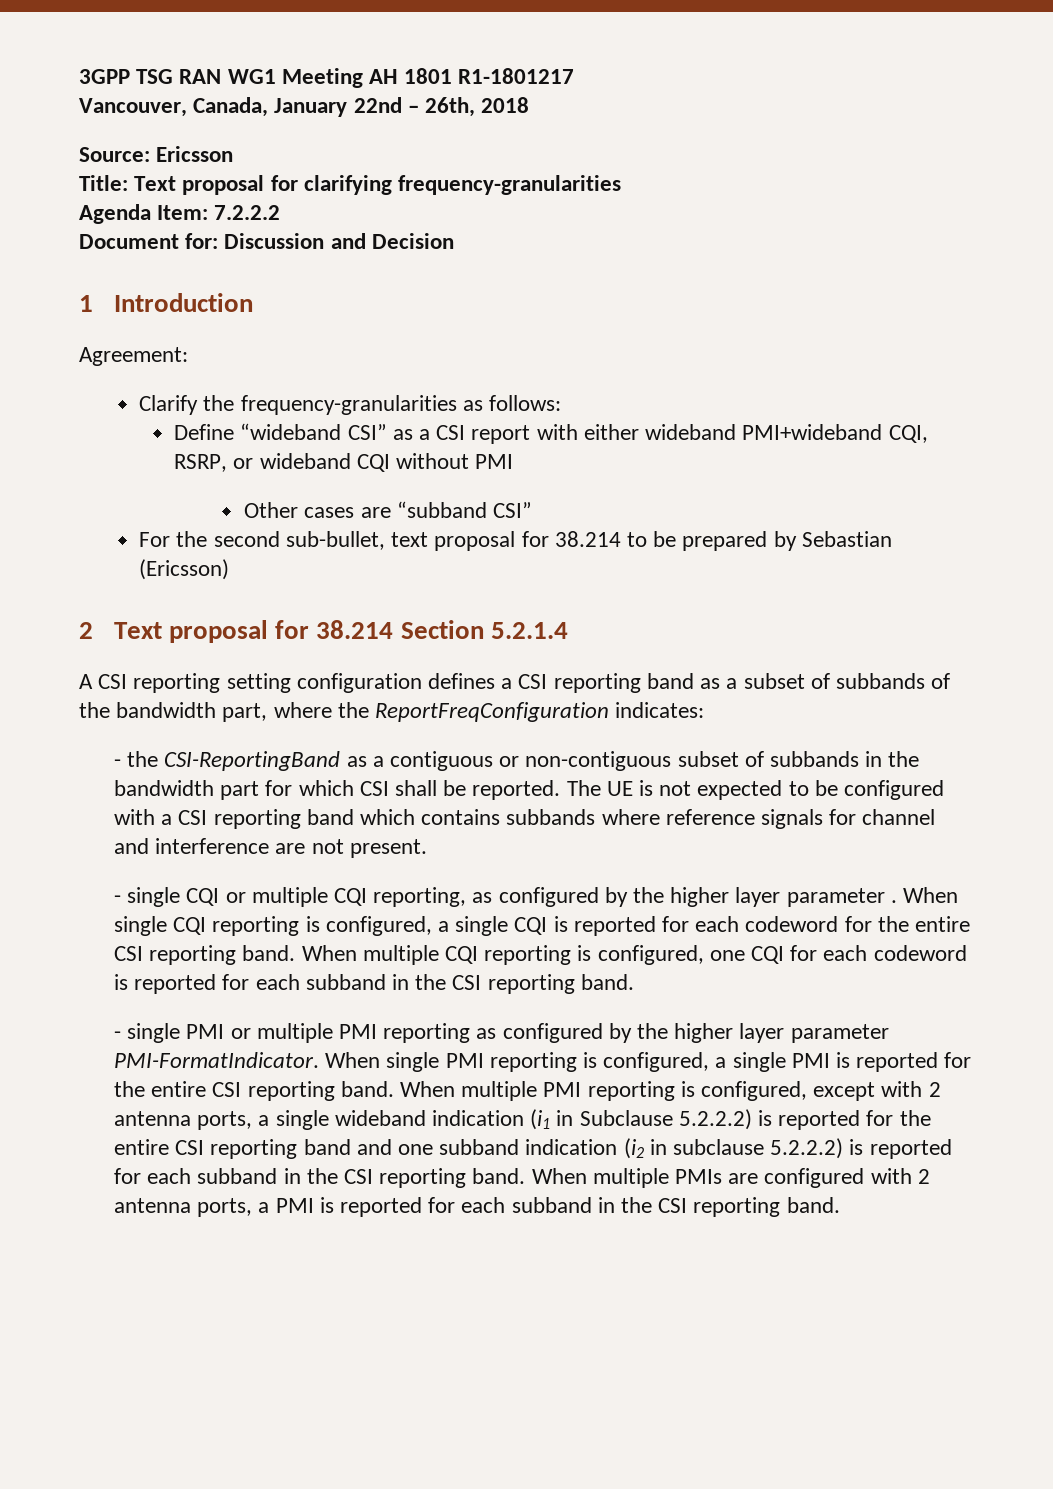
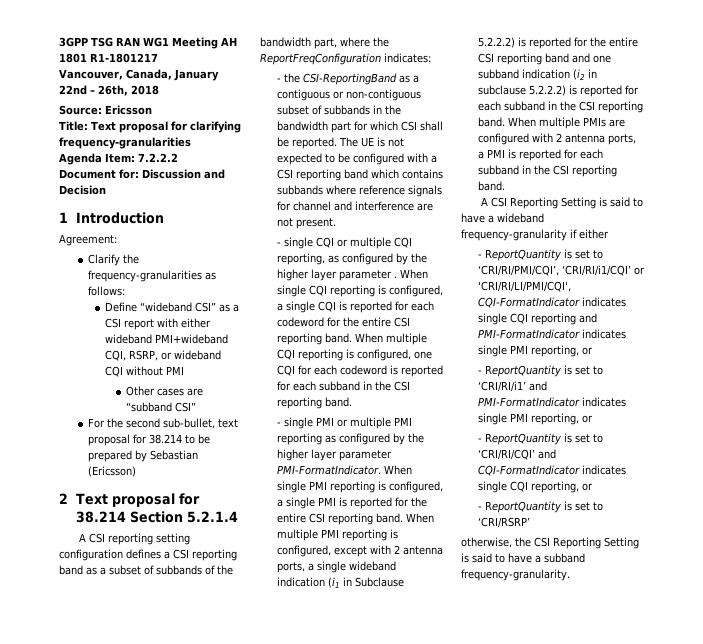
+ A CSI Reporting Setting is said to have a wideband frequency-granularity if either
+ - ReportQuantity is set to ‘CRI/RI/PMI/CQI’, ‘CRI/RI/i1/CQI’ or 'CRI/RI/LI/PMI/CQI', CQI-FormatIndicator indicates single CQI reporting and PMI-FormatIndicator indicates single PMI reporting, or
+ - ReportQuantity is set to ‘CRI/RI/i1’ and PMI-FormatIndicator indicates single PMI reporting, or
+ - ReportQuantity is set to ‘CRI/RI/CQI’ and CQI-FormatIndicator indicates single CQI reporting, or
+ - ReportQuantity is set to ‘CRI/RSRP’
+ otherwise, the CSI Reporting Setting is said to have a subband frequency-granularity.

